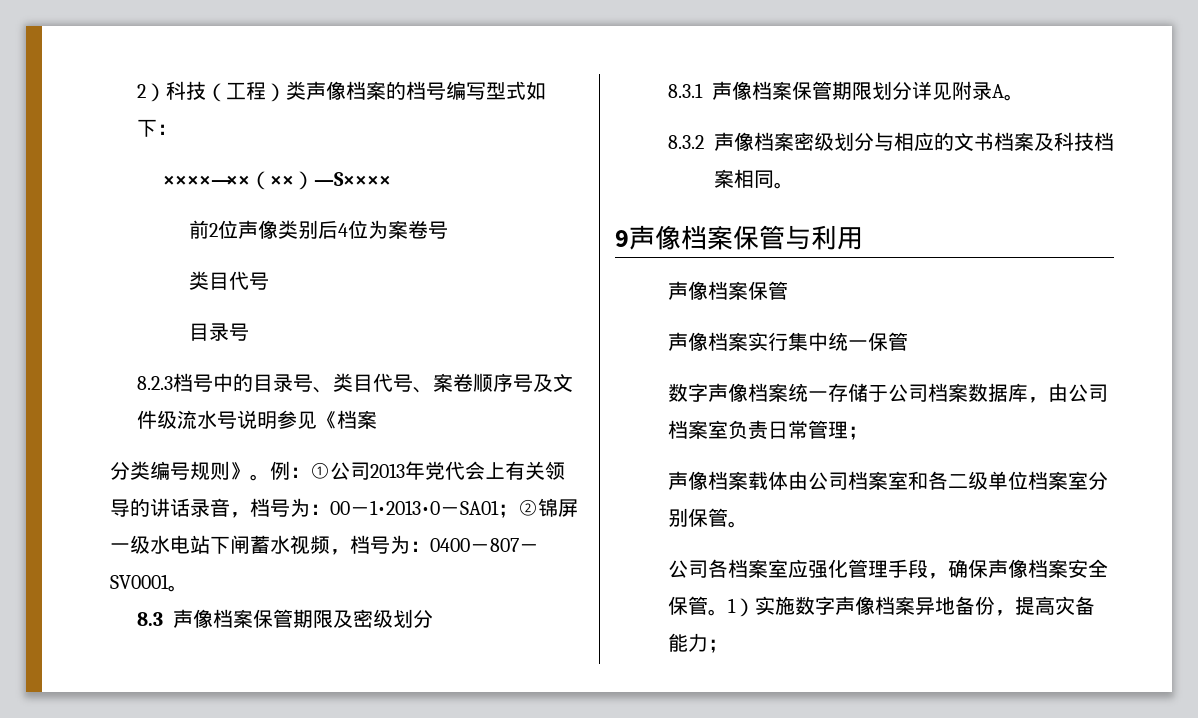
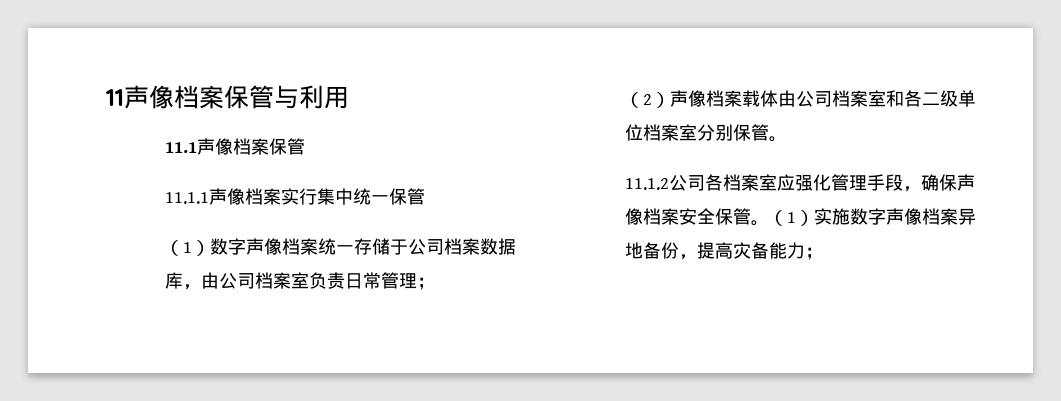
- 2）科技（工程）类声像档案的档号编写型式如下：
- ××××―××（××）― S××××
- 前2位声像类别后4位为案卷号
- 类目代号
- 目录号
- 8.2.3档号中的目录号、类目代号、案卷顺序号及文件级流水号说明参见《档案
- 分类编号规则》。例：①公司2013年党代会上有关领导的讲话录音，档号为：00－1•2013•0－SA01；②锦屏一级水电站下闸蓄水视频，档号为：0400－807－SV0001。
- 8.3声像档案保管期限及密级划分
- 8.3.1声像档案保管期限划分详见附录A。
- 8.3.2声像档案密级划分与相应的文书档案及科技档案相同。
- 9声像档案保管与利用
- 声像档案保管
+ 11声像档案保管与利用
+ 11.1声像档案保管
- 声像档案实行集中统一保管
+ 11.1.1声像档案实行集中统一保管
- 数字声像档案统一存储于公司档案数据库，由公司档案室负责日常管理；
+ （1）数字声像档案统一存储于公司档案数据库，由公司档案室负责日常管理；
- 声像档案载体由公司档案室和各二级单位档案室分别保管。
+ （2）声像档案载体由公司档案室和各二级单位档案室分别保管。
- 公司各档案室应强化管理手段，确保声像档案安全保管。
+ 11.1.2公司各档案室应强化管理手段，确保声像档案安全保管。
- 1）实施数字声像档案异地备份，提高灾备能力；
+ （1）实施数字声像档案异地备份，提高灾备能力；

